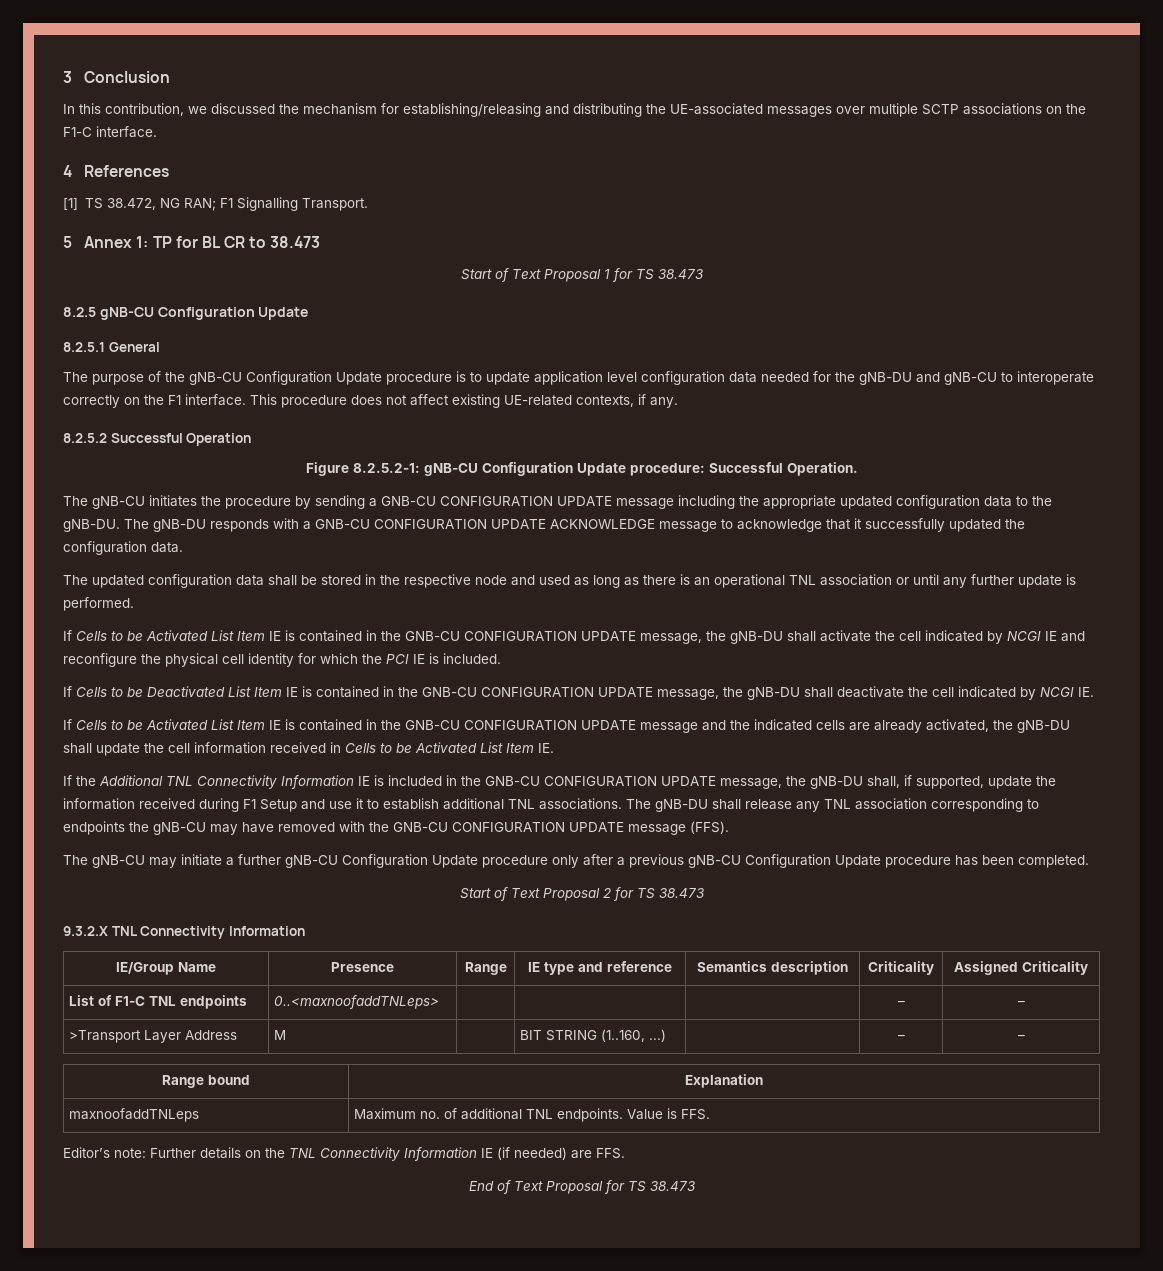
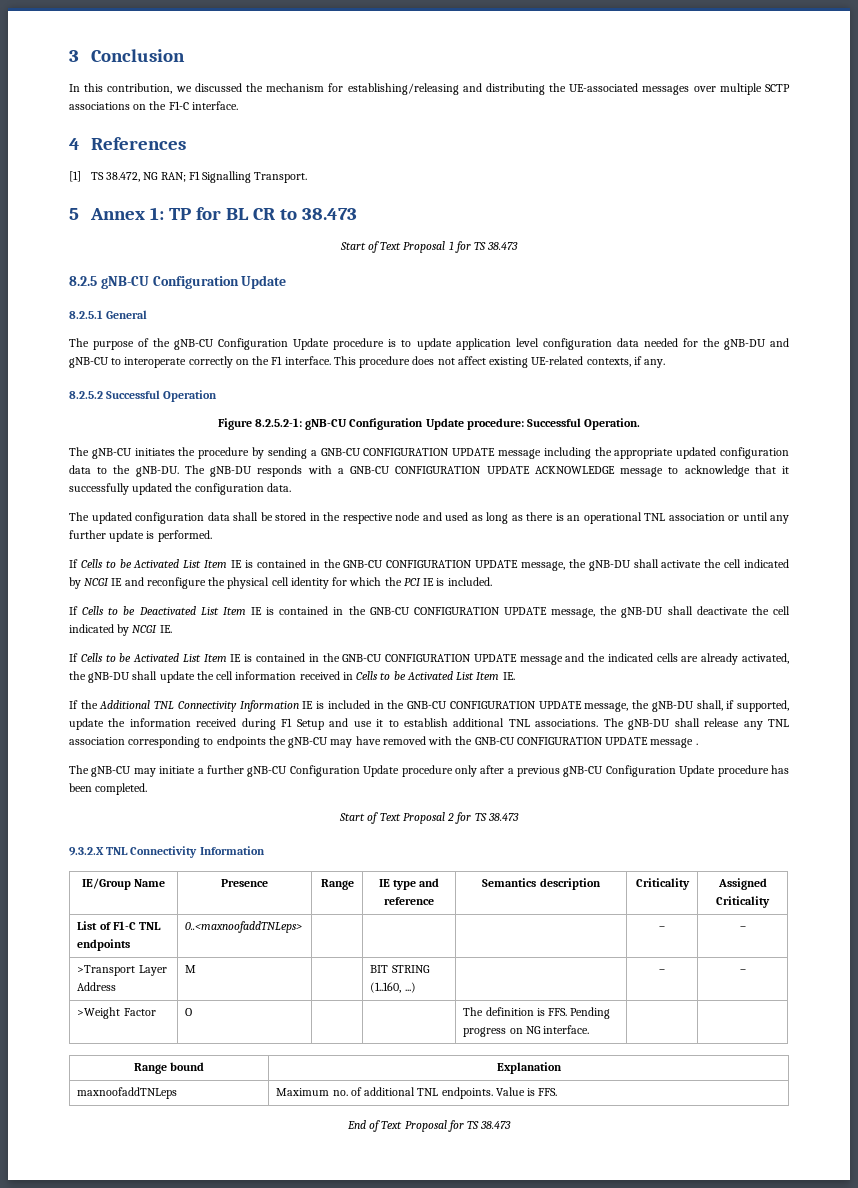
- The gNB-DU shall release any TNL association corresponding to endpoints the gNB-CU may have removed with the GNB-CU CONFIGURATION UPDATE message (FFS).
+ The gNB-DU shall release any TNL association corresponding to endpoints the gNB-CU may have removed with the GNB-CU CONFIGURATION UPDATE message .
+ >Weight Factor | O | | | The definition is FFS. Pending progress on NG interface. | |
- Editor’s note: Further details on the TNL Connectivity Information IE (if needed) are FFS.

